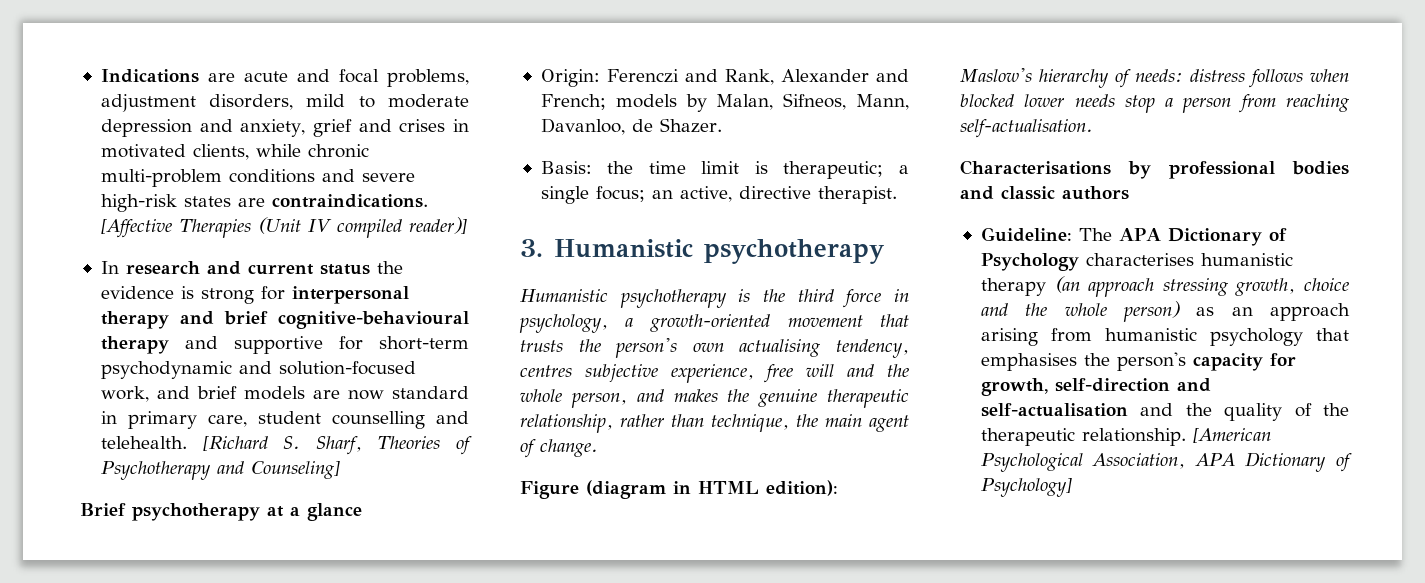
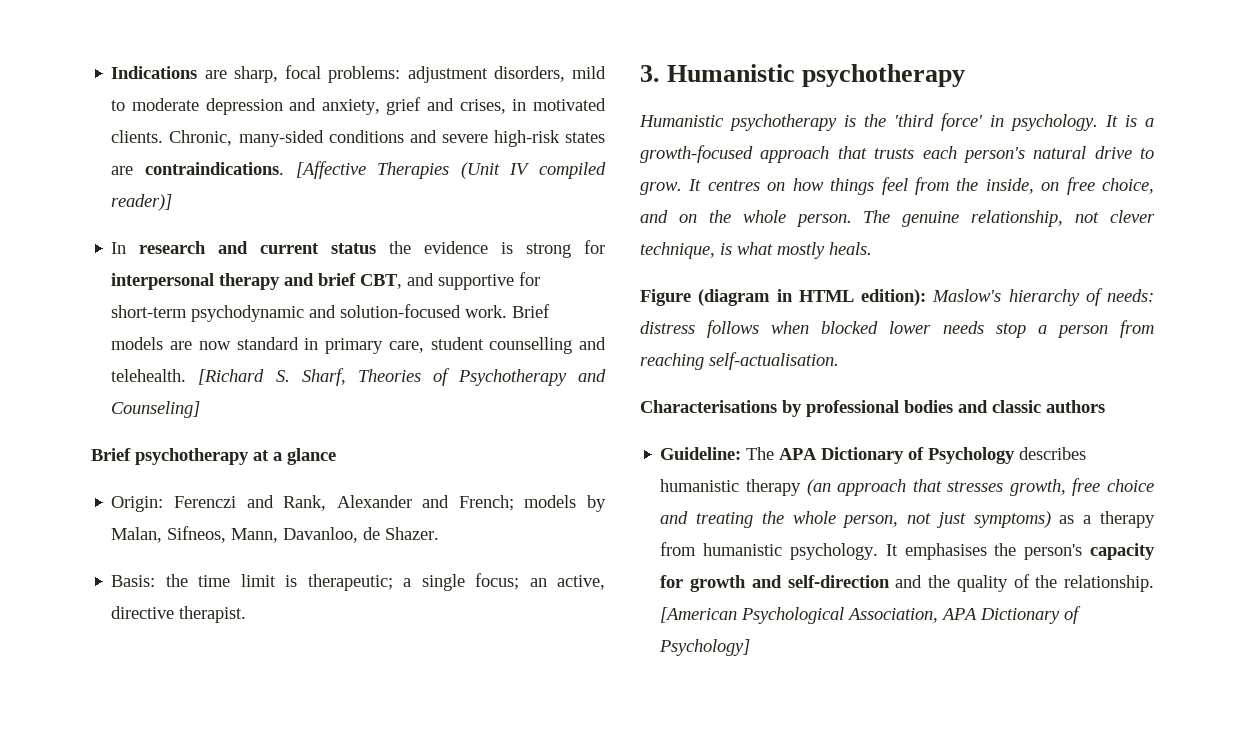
- Indications are acute and focal problems, adjustment disorders, mild to moderate depression and anxiety, grief and crises in motivated clients, while chronic multi-problem conditions and severe high-risk states are contraindications.
+ Indications are sharp, focal problems: adjustment disorders, mild to moderate depression and anxiety, grief and crises, in motivated clients. Chronic, many-sided conditions and severe high-risk states are contraindications.
- In research and current status the evidence is strong for interpersonal therapy and brief cognitive-behavioural therapy and supportive for short-term psychodynamic and solution-focused work, and brief models are now standard in primary care, student counselling and telehealth.
+ In research and current status the evidence is strong for interpersonal therapy and brief CBT, and supportive for short-term psychodynamic and solution-focused work. Brief models are now standard in primary care, student counselling and telehealth.
- Humanistic psychotherapy is the third force in psychology, a growth-oriented movement that trusts the person's own actualising tendency, centres subjective experience, free will and the whole person, and makes the genuine therapeutic relationship, rather than technique, the main agent of change.
+ Humanistic psychotherapy is the 'third force' in psychology. It is a growth-focused approach that trusts each person's natural drive to grow. It centres on how things feel from the inside, on free choice, and on the whole person. The genuine relationship, not clever technique, is what mostly heals.
- Guideline: The APA Dictionary of Psychology characterises humanistic therapy (an approach stressing growth, choice and the whole person) as an approach arising from humanistic psychology that emphasises the person's capacity for growth, self-direction and self-actualisation and the quality of the therapeutic relationship.
+ Guideline: The APA Dictionary of Psychology describes humanistic therapy (an approach that stresses growth, free choice and treating the whole person, not just symptoms) as a therapy from humanistic psychology. It emphasises the person's capacity for growth and self-direction and the quality of the relationship.

